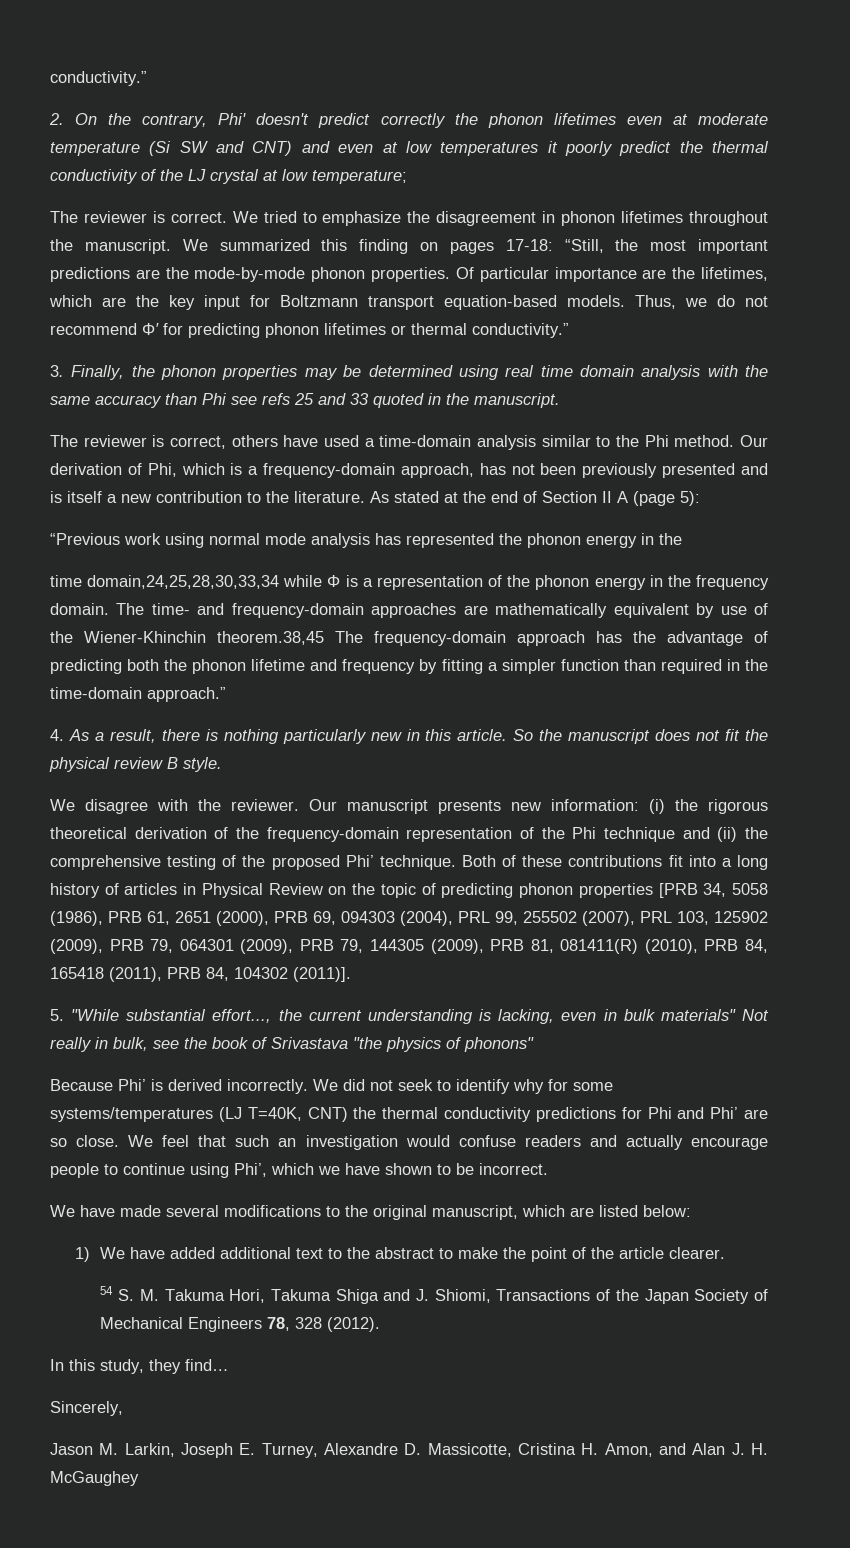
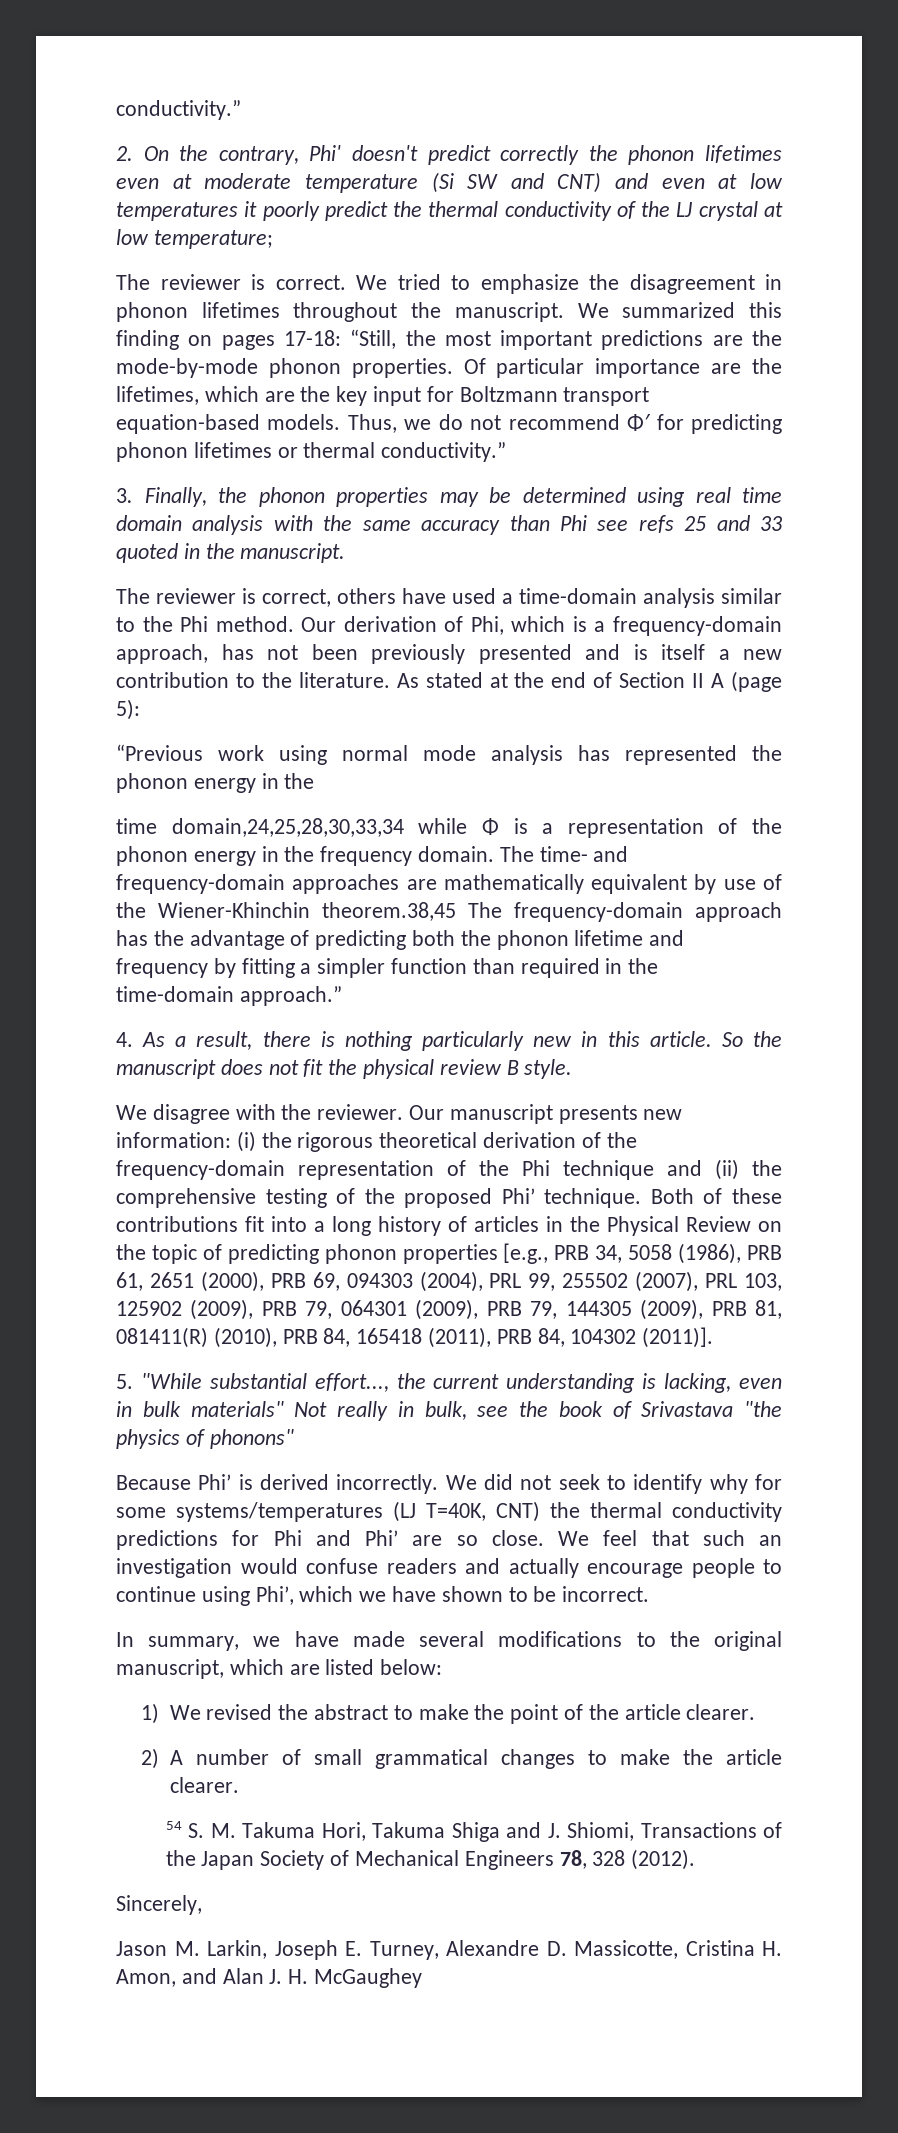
- Both of these contributions fit into a long history of articles in Physical Review on the topic of predicting phonon properties [PRB 34, 5058 (1986), PRB 61, 2651 (2000), PRB 69, 094303 (2004), PRL 99, 255502 (2007), PRL 103, 125902 (2009), PRB 79, 064301 (2009), PRB 79, 144305 (2009), PRB 81, 081411(R) (2010), PRB 84, 165418 (2011), PRB 84, 104302 (2011)].
+ Both of these contributions fit into a long history of articles in the Physical Review on the topic of predicting phonon properties [e.g., PRB 34, 5058 (1986), PRB 61, 2651 (2000), PRB 69, 094303 (2004), PRL 99, 255502 (2007), PRL 103, 125902 (2009), PRB 79, 064301 (2009), PRB 79, 144305 (2009), PRB 81, 081411(R) (2010), PRB 84, 165418 (2011), PRB 84, 104302 (2011)].
- We have made several modifications to the original manuscript, which are listed below:
+ In summary, we have made several modifications to the original manuscript, which are listed below:
- 1) We have added additional text to the abstract to make the point of the article clearer.
+ 1) We revised the abstract to make the point of the article clearer.
+ 2) A number of small grammatical changes to make the article clearer.
- In this study, they find…

